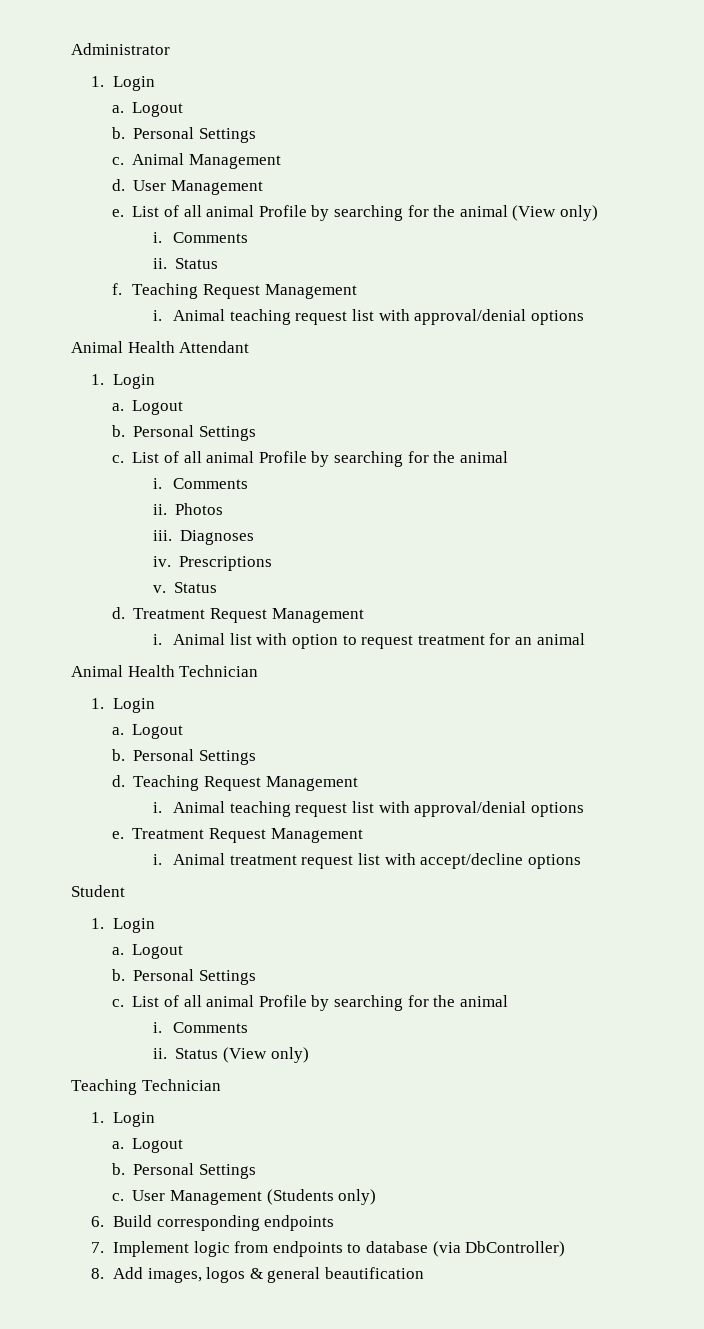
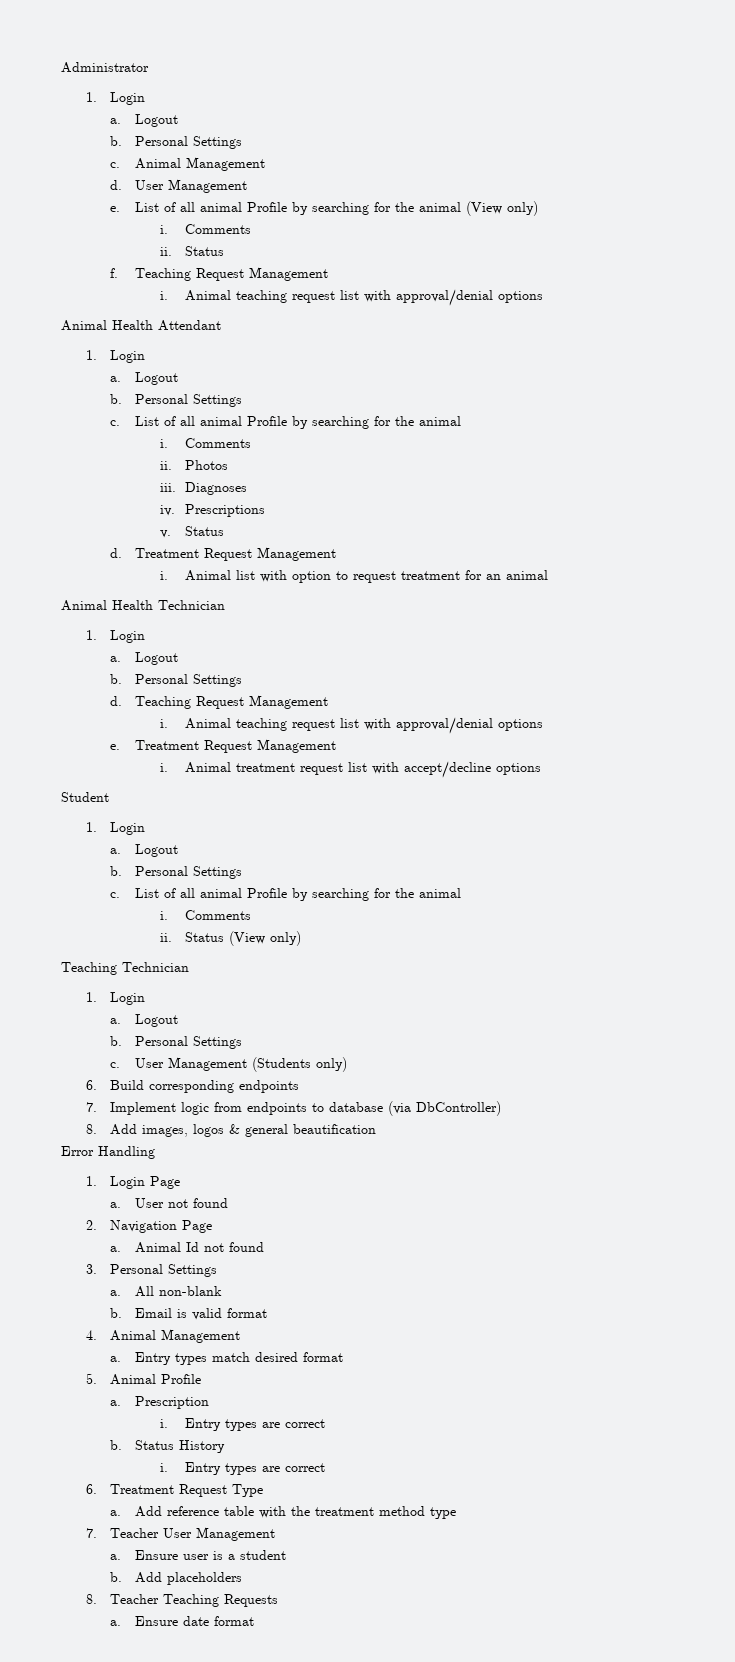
+ Error Handling
+ 1. Login Page
+ a. User not found
+ 2. Navigation Page
+ a. Animal Id not found
+ 3. Personal Settings
+ a. All non-blank
+ b. Email is valid format
+ 4. Animal Management
+ a. Entry types match desired format
+ 5. Animal Profile
+ a. Prescription
+ i. Entry types are correct
+ b. Status History
+ i. Entry types are correct
+ 6. Treatment Request Type
+ a. Add reference table with the treatment method type
+ 7. Teacher User Management
+ a. Ensure user is a student
+ b. Add placeholders
+ 8. Teacher Teaching Requests
+ a. Ensure date format

